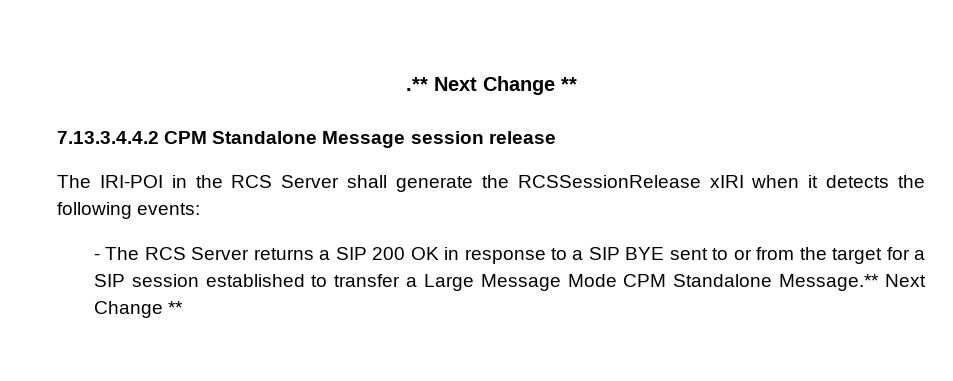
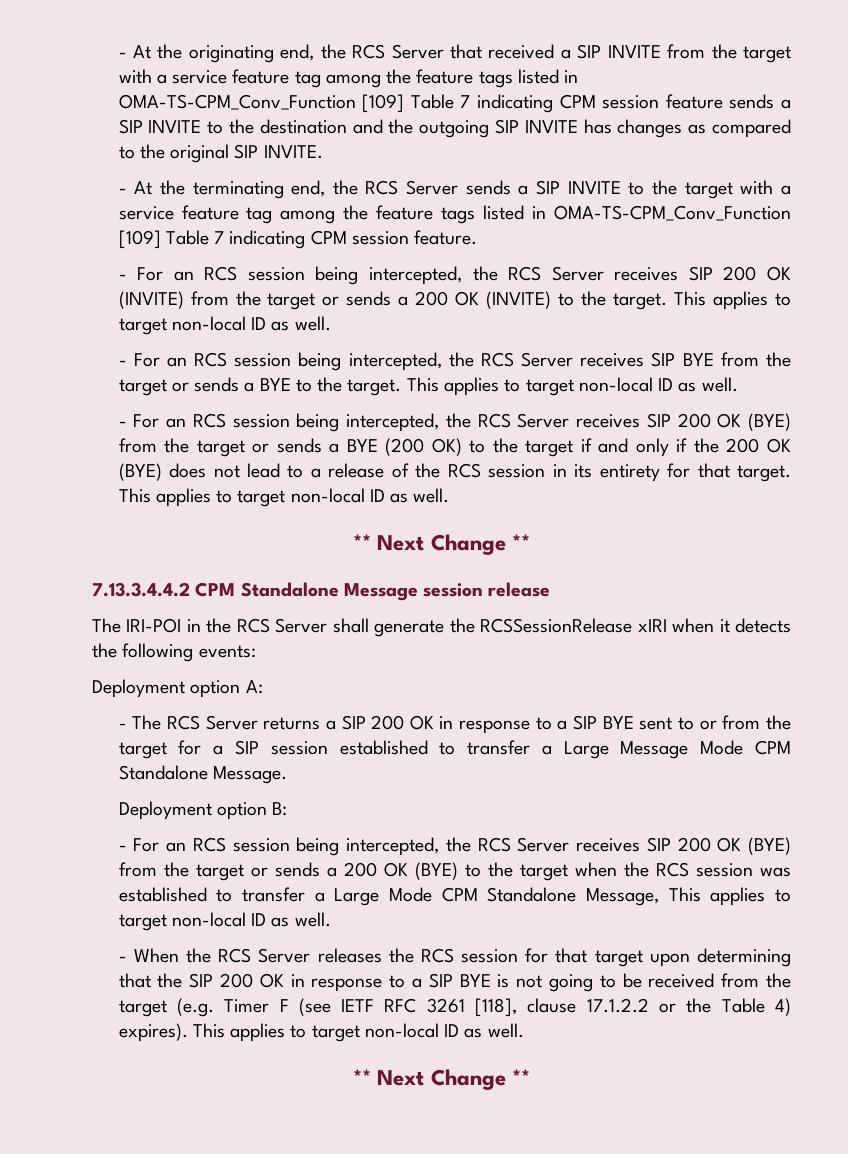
- .** Next Change **
+ - At the originating end, the RCS Server that received a SIP INVITE from the target with a service feature tag among the feature tags listed in OMA-TS-CPM_Conv_Function [109] Table 7 indicating CPM session feature sends a SIP INVITE to the destination and the outgoing SIP INVITE has changes as compared to the original SIP INVITE.
+ - At the terminating end, the RCS Server sends a SIP INVITE to the target with a service feature tag among the feature tags listed in OMA-TS-CPM_Conv_Function [109] Table 7 indicating CPM session feature.
+ - For an RCS session being intercepted, the RCS Server receives SIP 200 OK (INVITE) from the target or sends a 200 OK (INVITE) to the target. This applies to target non-local ID as well.
+ - For an RCS session being intercepted, the RCS Server receives SIP BYE from the target or sends a BYE to the target. This applies to target non-local ID as well.
+ - For an RCS session being intercepted, the RCS Server receives SIP 200 OK (BYE) from the target or sends a BYE (200 OK) to the target if and only if the 200 OK (BYE) does not lead to a release of the RCS session in its entirety for that target. This applies to target non-local ID as well.
+ ** Next Change **
+ Deployment option A:
- - The RCS Server returns a SIP 200 OK in response to a SIP BYE sent to or from the target for a SIP session established to transfer a Large Message Mode CPM Standalone Message.** Next Change **
+ - The RCS Server returns a SIP 200 OK in response to a SIP BYE sent to or from the target for a SIP session established to transfer a Large Message Mode CPM Standalone Message.
+ Deployment option B:
+ - For an RCS session being intercepted, the RCS Server receives SIP 200 OK (BYE) from the target or sends a 200 OK (BYE) to the target when the RCS session was established to transfer a Large Mode CPM Standalone Message, This applies to target non-local ID as well.
+ - When the RCS Server releases the RCS session for that target upon determining that the SIP 200 OK in response to a SIP BYE is not going to be received from the target (e.g. Timer F (see IETF RFC 3261 [118], clause 17.1.2.2 or the Table 4) expires). This applies to target non-local ID as well.
+ ** Next Change **

